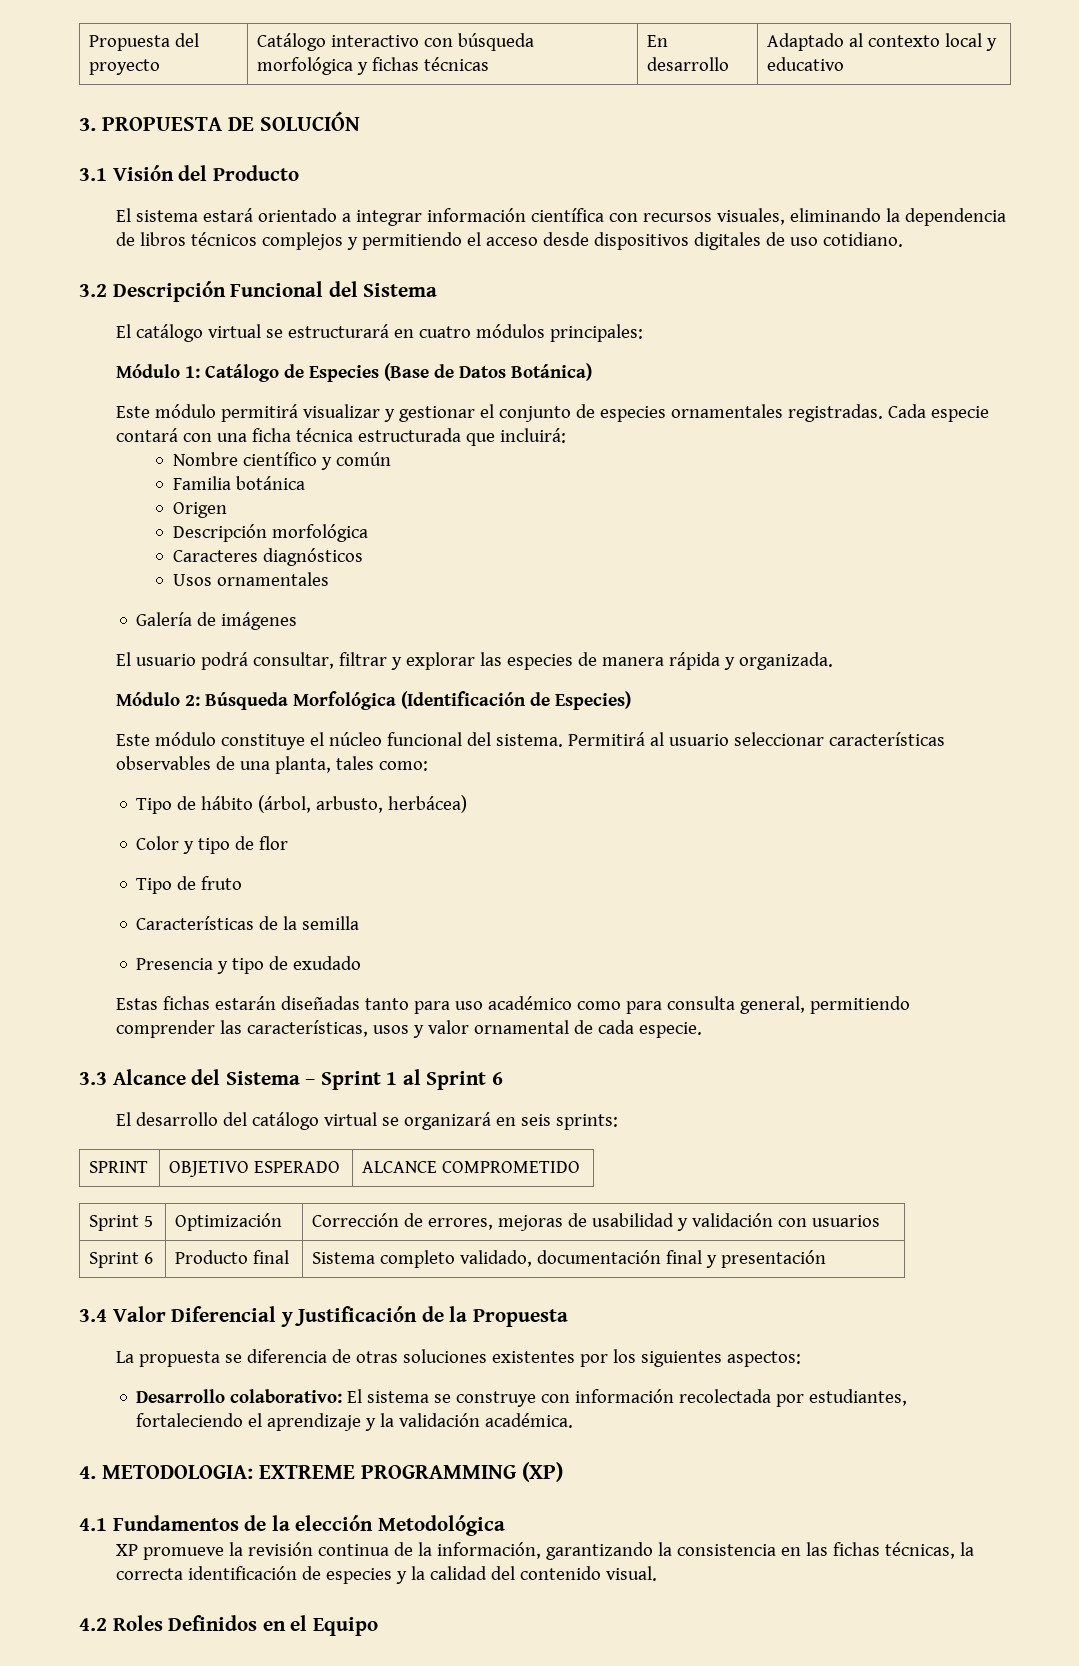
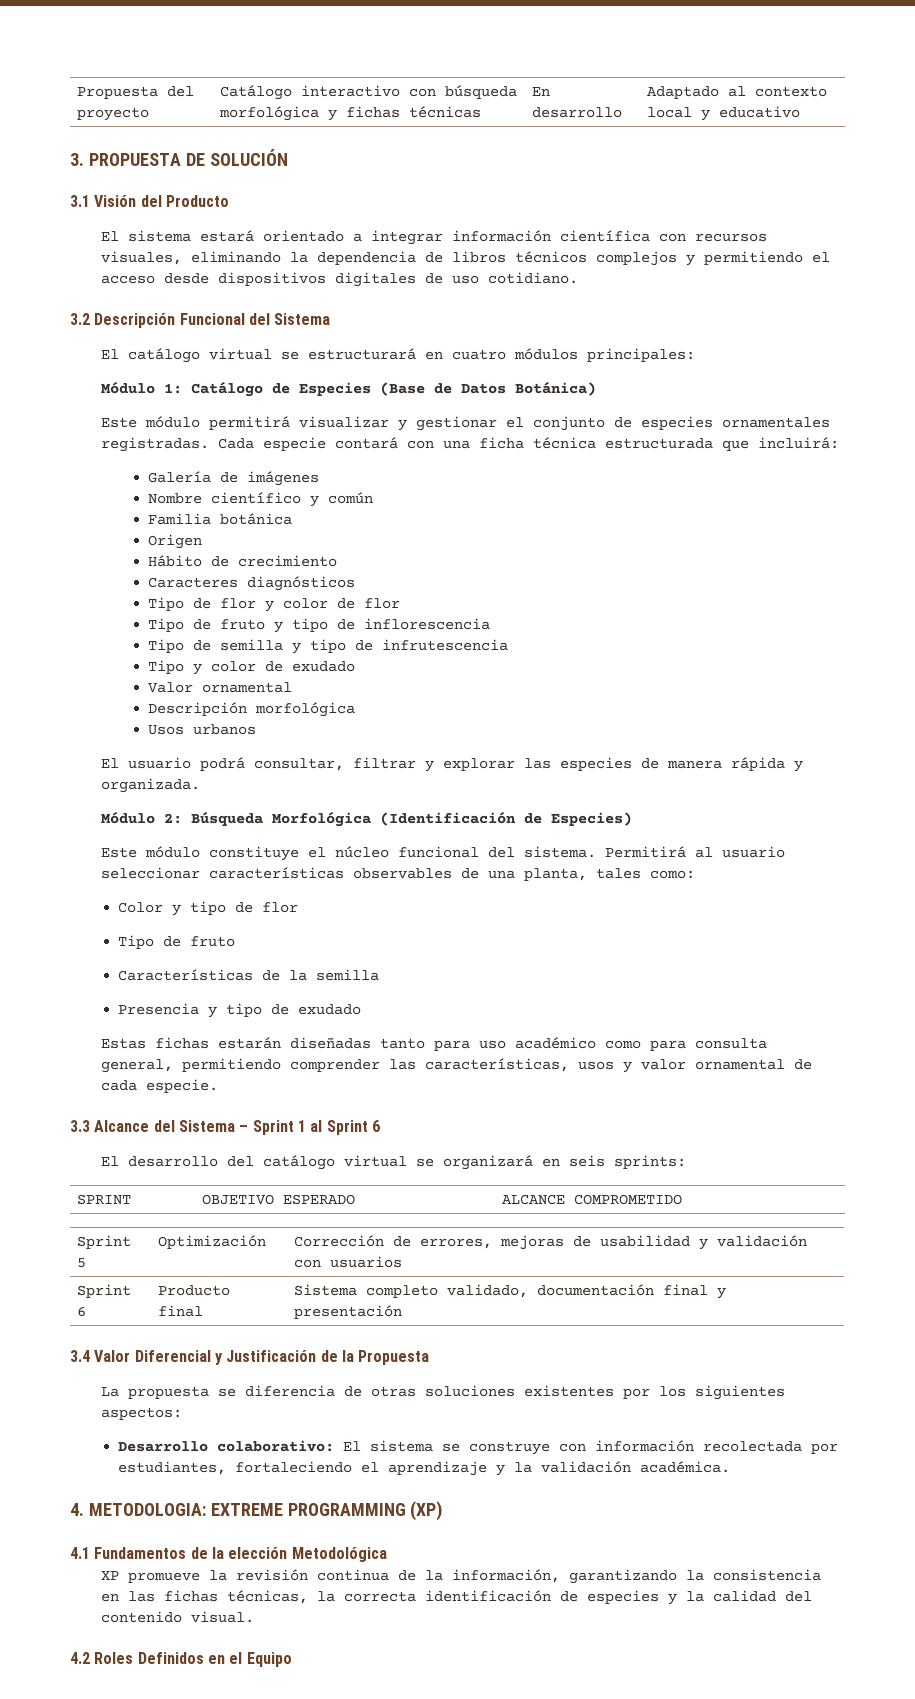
+ Galería de imágenes
- Descripción morfológica
+ Hábito de crecimiento
- Usos ornamentales
- Galería de imágenes
+ Tipo de flor y color de flor
+ Tipo de fruto y tipo de inflorescencia
+ Tipo de semilla y tipo de infrutescencia
+ Tipo y color de exudado
+ Valor ornamental
+ Descripción morfológica
+ Usos urbanos
- Tipo de hábito (árbol, arbusto, herbácea)

